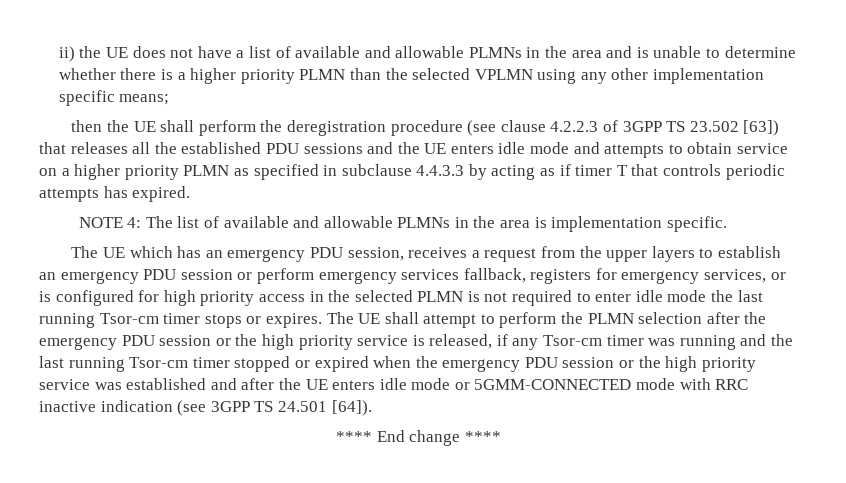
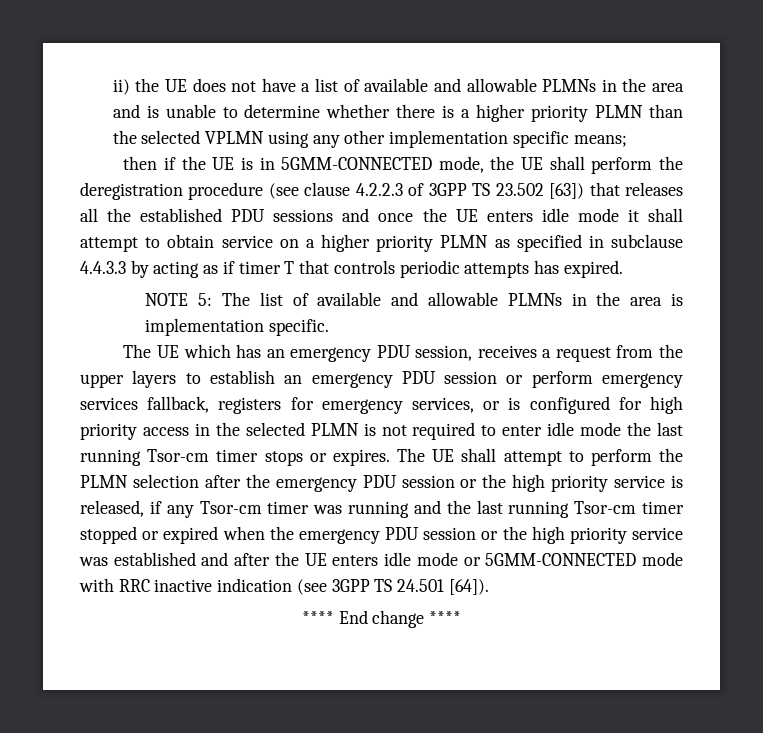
- then the UE shall perform the deregistration procedure (see clause 4.2.2.3 of 3GPP TS 23.502 [63]) that releases all the established PDU sessions and the UE enters idle mode and attempts to obtain service on a higher priority PLMN as specified in subclause 4.4.3.3 by acting as if timer T that controls periodic attempts has expired.
+ then if the UE is in 5GMM-CONNECTED mode, the UE shall perform the deregistration procedure (see clause 4.2.2.3 of 3GPP TS 23.502 [63]) that releases all the established PDU sessions and once the UE enters idle mode it shall attempt to obtain service on a higher priority PLMN as specified in subclause 4.4.3.3 by acting as if timer T that controls periodic attempts has expired.
- NOTE 4: The list of available and allowable PLMNs in the area is implementation specific.
+ NOTE 5: The list of available and allowable PLMNs in the area is implementation specific.

